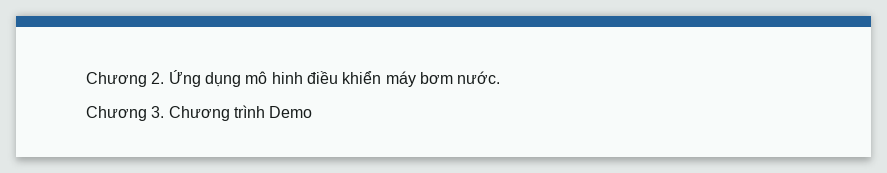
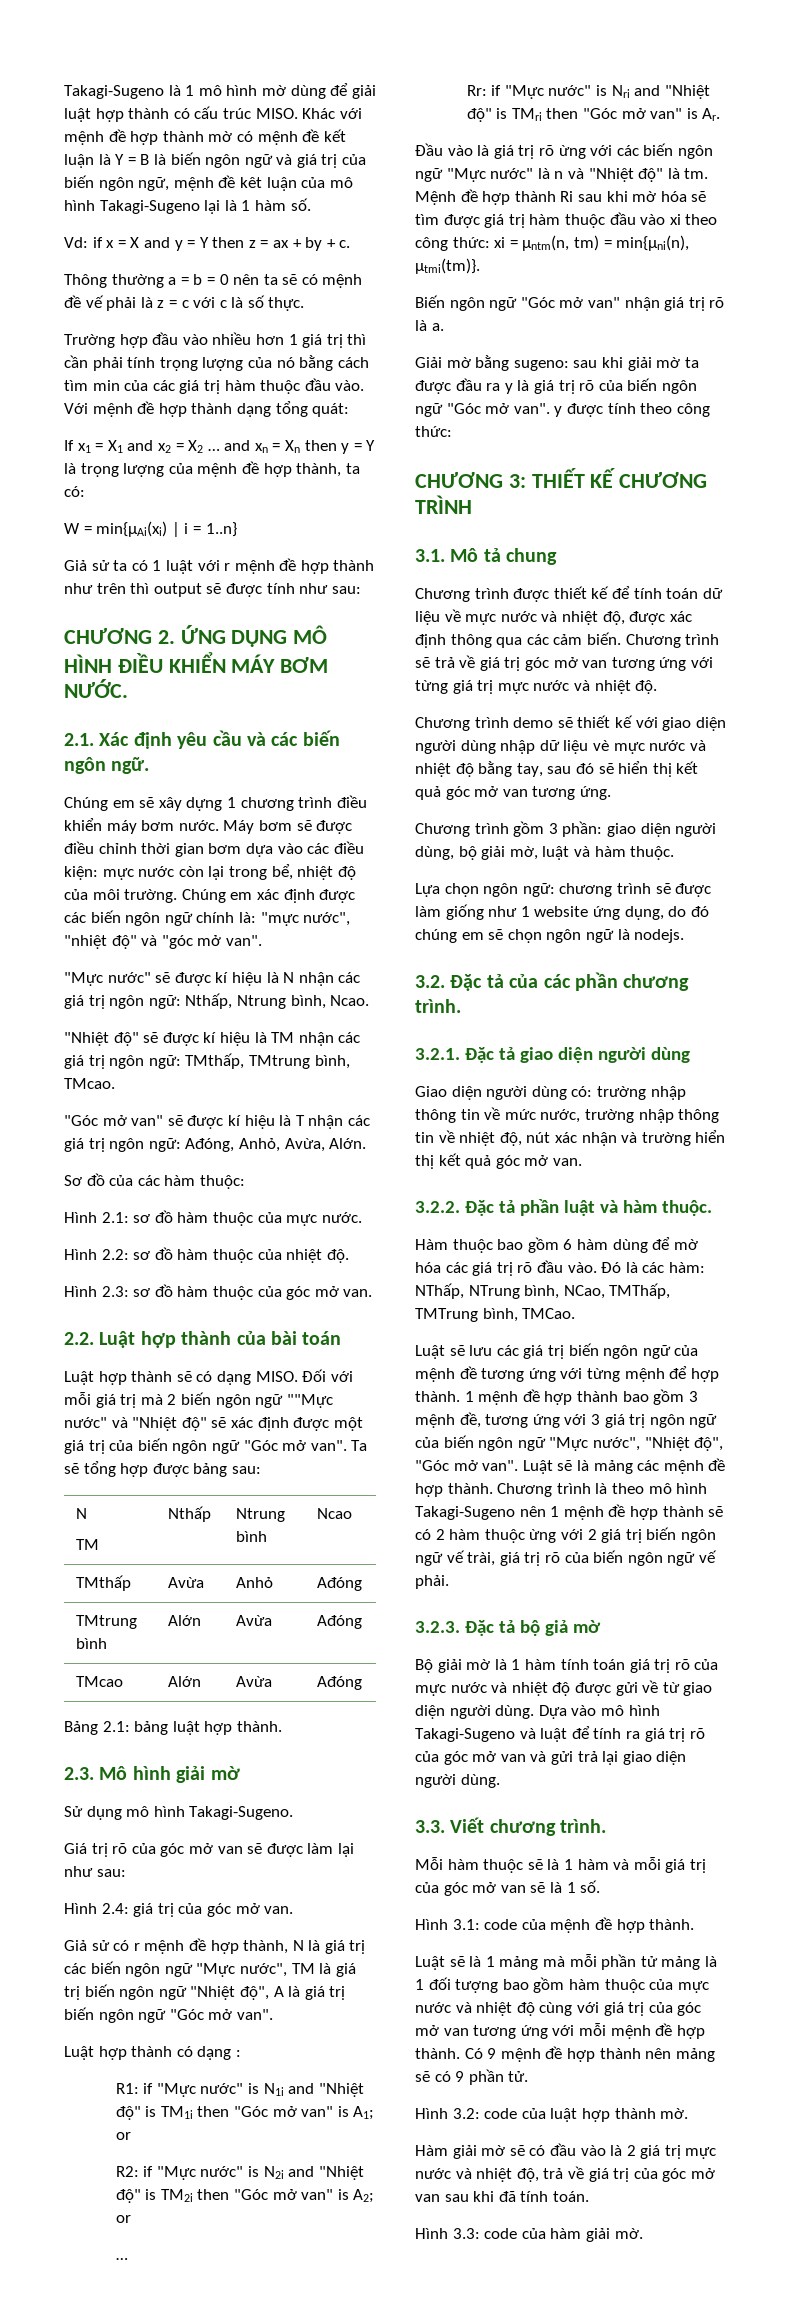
- Chương 2. Ứng dụng mô hinh điều khiển máy bơm nước.
- Chương 3. Chương trình Demo
+ Takagi-Sugeno là 1 mô hình mờ dùng để giải luật hợp thành có cấu trúc MISO. Khác với mệnh đề hợp thành mờ có mệnh đề kết luận là Y = B là biến ngôn ngữ và giá trị của biến ngôn ngữ, mệnh đề kêt luận của mô hình Takagi-Sugeno lại là 1 hàm số.
+ Vd: if x = X and y = Y then z = ax + by + c.
+ Thông thường a = b = 0 nên ta sẽ có mệnh đề vế phải là z = c với c là số thực.
+ Trường hợp đầu vào nhiều hơn 1 giá trị thì cần phải tính trọng lượng của nó bằng cách tìm min của các giá trị hàm thuộc đầu vào. Với mệnh đề hợp thành dạng tổng quát:
+ If x1 = X1 and x2 = X2 … and xn = Xn then y = Y là trọng lượng của mệnh đề hợp thành, ta có:
+ W = min{µAi(xi) | i = 1..n}
+ Giả sử ta có 1 luật với r mệnh đề hợp thành như trên thì output sẽ được tính như sau:
+ CHƯƠNG 2. ỨNG DỤNG MÔ HÌNH ĐIỀU KHIỂN MÁY BƠM NƯỚC.
+ 2.1. Xác định yêu cầu và các biến ngôn ngữ.
+ Chúng em sẽ xây dựng 1 chương trình điều khiển máy bơm nước. Máy bơm sẽ được điều chỉnh thời gian bơm dựa vào các điều kiện: mực nước còn lại trong bể, nhiệt độ của môi trường. Chúng em xác định được các biến ngôn ngữ chính là: "mực nước", "nhiệt độ" và "góc mở van".
+ "Mực nước" sẽ được kí hiệu là N nhận các giá trị ngôn ngữ: Nthấp, Ntrung bình, Ncao.
+ "Nhiệt độ" sẽ được kí hiệu là TM nhận các giá trị ngôn ngữ: TMthấp, TMtrung bình, TMcao.
+ "Góc mở van" sẽ được kí hiệu là T nhận các giá trị ngôn ngữ: Ađóng, Anhỏ, Avừa, Alớn.
+ Sơ đồ của các hàm thuộc:
+ Hình 2.1: sơ đồ hàm thuộc của mực nước.
+ Hình 2.2: sơ đồ hàm thuộc của nhiệt độ.
+ Hình 2.3: sơ đồ hàm thuộc của góc mở van.
+ 2.2. Luật hợp thành của bài toán
+ Luật hợp thành sẽ có dạng MISO. Đối với mỗi giá trị mà 2 biến ngôn ngữ ""Mực nước" và "Nhiệt độ" sẽ xác định được một giá trị của biến ngôn ngữ "Góc mở van". Ta sẽ tổng hợp được bảng sau:
+ N
+ TM | Nthấp | Ntrung bình | Ncao
+ TMthấp | Avừa | Anhỏ | Ađóng
+ TMtrung bình | Alớn | Avừa | Ađóng
+ TMcao | Alớn | Avừa | Ađóng
+ Bảng 2.1: bảng luật hợp thành.
+ 2.3. Mô hình giải mờ
+ Sử dụng mô hình Takagi-Sugeno.
+ Giá trị rõ của góc mở van sẽ được làm lại như sau:
+ Hình 2.4: giá trị của góc mở van.
+ Giả sử có r mệnh đề hợp thành, N là giá trị các biến ngôn ngữ "Mực nước", TM là giá trị biến ngôn ngữ "Nhiệt độ", A là giá trị biến ngôn ngữ "Góc mở van".
+ Luật hợp thành có dạng :
+ R1: if "Mực nước" is N1i and "Nhiệt độ" is TM1i then "Góc mở van" is A1; or
+ R2: if "Mực nước" is N2i and "Nhiệt độ" is TM2i then "Góc mở van" is A2; or
+ …
+ Rr: if "Mực nước" is Nri and "Nhiệt độ" is TMri then "Góc mở van" is Ar.
+ Đầu vào là giá trị rõ ừng với các biến ngôn ngữ "Mực nước" là n và "Nhiệt độ" là tm. Mệnh đề hợp thành Ri sau khi mờ hóa sẽ tìm được giá trị hàm thuộc đầu vào xi theo công thức: xi = μntm(n, tm) = min{μni(n), μtmi(tm)}.
+ Biến ngôn ngữ "Góc mở van" nhận giá trị rõ là a.
+ Giải mờ bằng sugeno: sau khi giải mờ ta được đầu ra y là giá trị rõ của biến ngôn ngữ "Góc mở van". y được tính theo công thức:
+ CHƯƠNG 3: THIẾT KẾ CHƯƠNG TRÌNH
+ 3.1. Mô tả chung
+ Chương trình được thiết kế để tính toán dữ liệu về mực nước và nhiệt độ, được xác định thông qua các cảm biến. Chương trình sẽ trả về giá trị góc mở van tương ứng với từng giá trị mực nước và nhiệt độ.
+ Chương trình demo sẽ thiết kế với giao diện người dùng nhập dữ liệu vè mực nước và nhiệt độ bằng tay, sau đó sẽ hiển thị kết quả góc mở van tương ứng.
+ Chương trình gồm 3 phần: giao diện người dùng, bộ giải mờ, luật và hàm thuộc.
+ Lựa chọn ngôn ngữ: chương trình sẽ được làm giống như 1 website ứng dụng, do đó chúng em sẽ chọn ngôn ngữ là nodejs.
+ 3.2. Đặc tả của các phần chương trình.
+ 3.2.1. Đặc tả giao diện người dùng
+ Giao diện người dùng có: trường nhập thông tin về mức nước, trường nhập thông tin về nhiệt độ, nút xác nhận và trường hiển thị kết quả góc mở van.
+ 3.2.2. Đặc tả phần luật và hàm thuộc.
+ Hàm thuộc bao gồm 6 hàm dùng để mờ hóa các giá trị rõ đầu vào. Đó là các hàm: NThấp, NTrung bình, NCao, TMThấp, TMTrung bình, TMCao.
+ Luật sẽ lưu các giá trị biến ngôn ngữ của mệnh đề tương ứng với từng mệnh để hợp thành. 1 mệnh đề hợp thành bao gồm 3 mệnh đề, tương ứng với 3 giá trị ngôn ngữ của biến ngôn ngữ "Mực nước", "Nhiệt độ", "Góc mở van". Luật sẽ là mảng các mệnh đề hợp thành. Chương trình là theo mô hình Takagi-Sugeno nên 1 mệnh đề hợp thành sẽ có 2 hàm thuộc ừng với 2 giá trị biến ngôn ngữ vế trài, giá trị rõ của biến ngôn ngữ vế phải.
+ 3.2.3. Đặc tả bộ giả mờ
+ Bộ giải mờ là 1 hàm tính toán giá trị rõ của mực nước và nhiệt độ được gửi về từ giao diện người dùng. Dựa vào mô hình Takagi-Sugeno và luật để tính ra giá trị rõ của góc mở van và gửi trả lại giao diện người dùng.
+ 3.3. Viết chương trình.
+ Mỗi hàm thuộc sẽ là 1 hàm và mỗi giá trị của góc mở van sẽ là 1 số.
+ Hình 3.1: code của mệnh đề hợp thành.
+ Luật sẽ là 1 mảng mà mỗi phần tử mảng là 1 đối tượng bao gồm hàm thuộc của mực nước và nhiệt độ cùng với giá trị của góc mở van tương ứng với mỗi mệnh đề hợp thành. Có 9 mệnh đề hợp thành nên mảng sẽ có 9 phần tử.
+ Hình 3.2: code của luật hợp thành mờ.
+ Hàm giải mờ sẽ có đầu vào là 2 giá trị mực nước và nhiệt độ, trả về giá trị của góc mở van sau khi đã tính toán.
+ Hình 3.3: code của hàm giải mờ.

